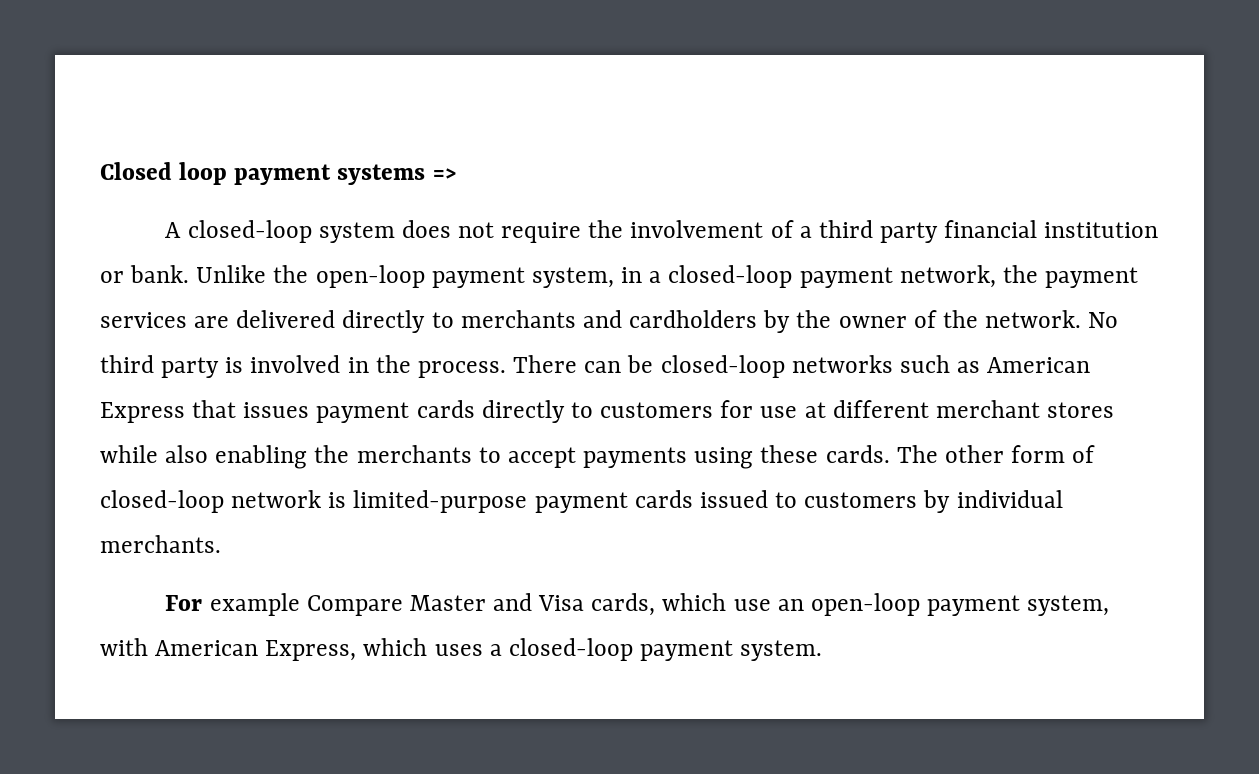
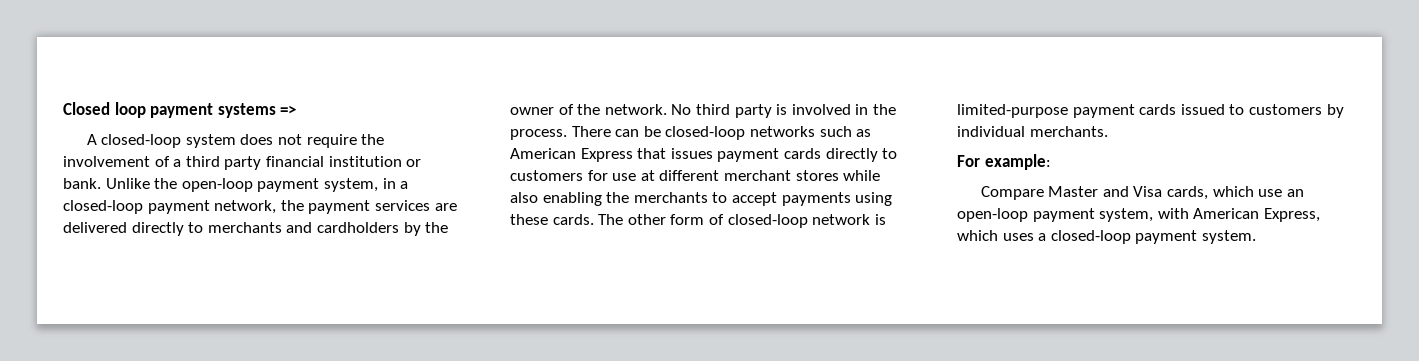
- For example Compare Master and Visa cards, which use an open-loop payment system, with American Express, which uses a closed-loop payment system.
+ For example:
+ Compare Master and Visa cards, which use an open-loop payment system, with American Express, which uses a closed-loop payment system.

